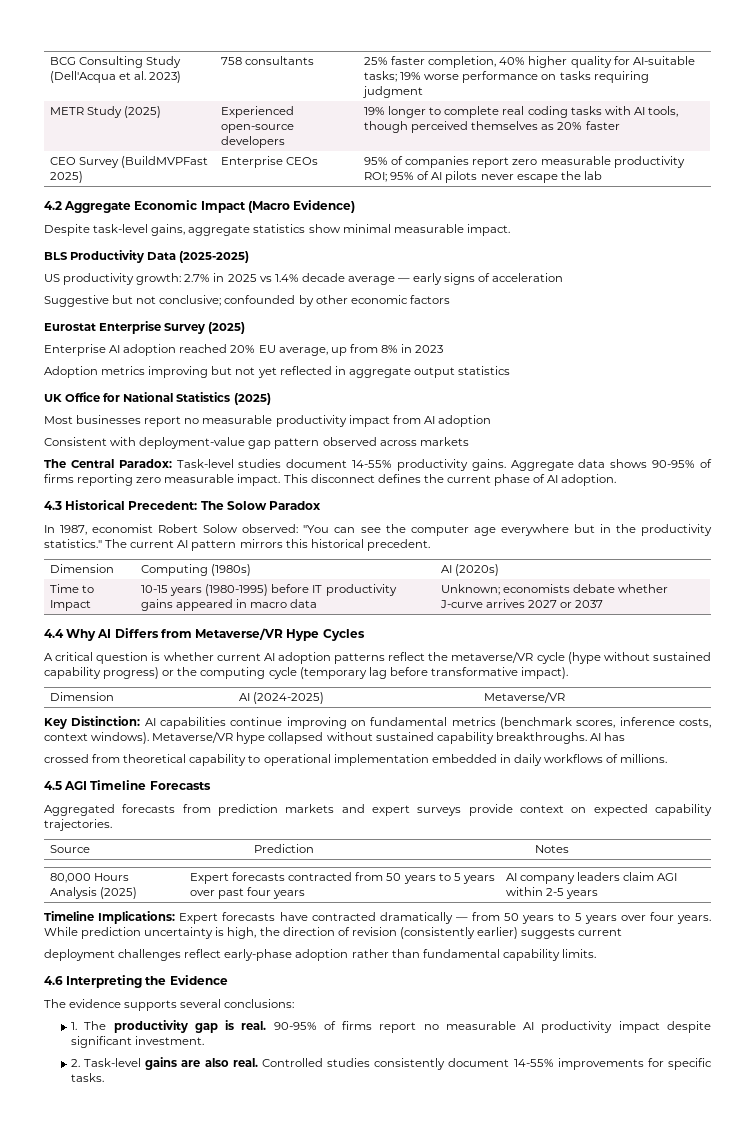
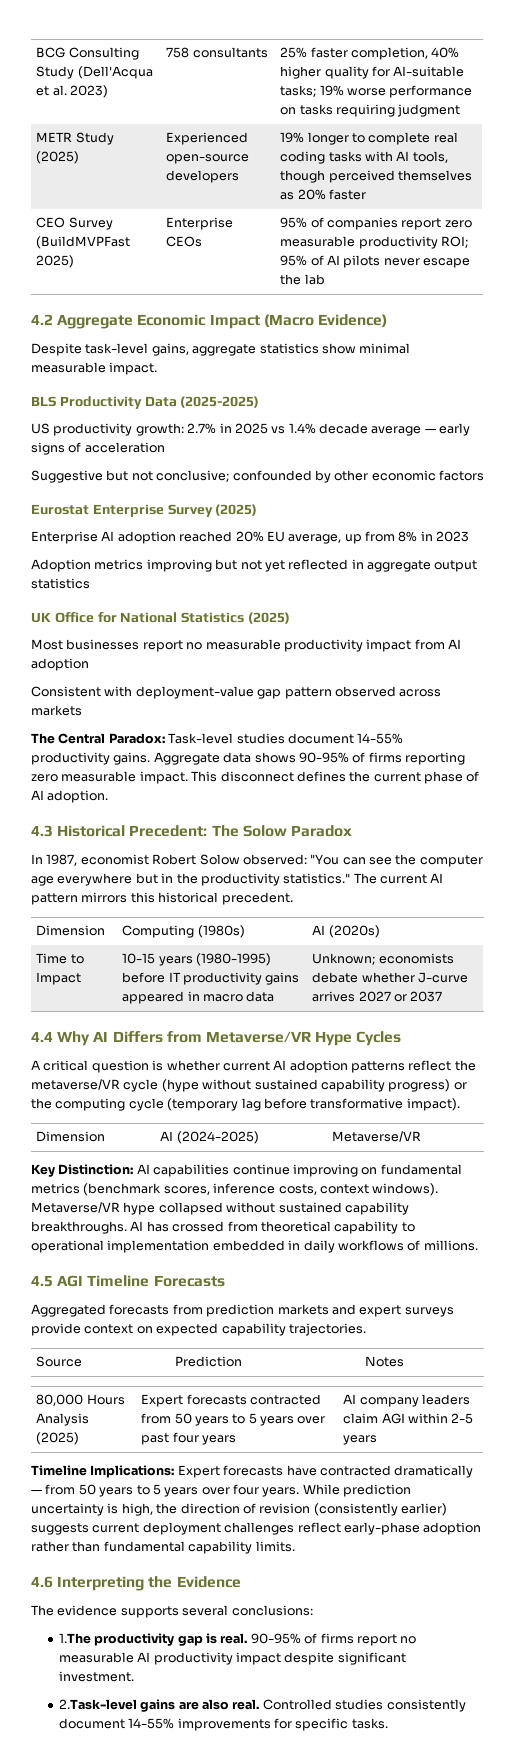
- AI has
- crossed from theoretical capability to operational implementation embedded in daily workflows of millions.
+ AI has crossed from theoretical capability to operational implementation embedded in daily workflows of millions.
- While prediction uncertainty is high, the direction of revision (consistently earlier) suggests current
- deployment challenges reflect early-phase adoption rather than fundamental capability limits.
+ While prediction uncertainty is high, the direction of revision (consistently earlier) suggests current deployment challenges reflect early-phase adoption rather than fundamental capability limits.
- 1. The productivity gap is real.
+ 1.The productivity gap is real.
- 2. Task-level gains are also real.
+ 2.Task-level gains are also real.

